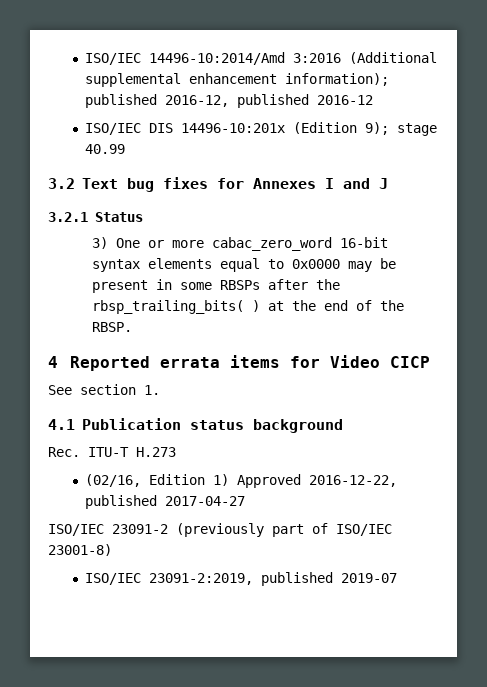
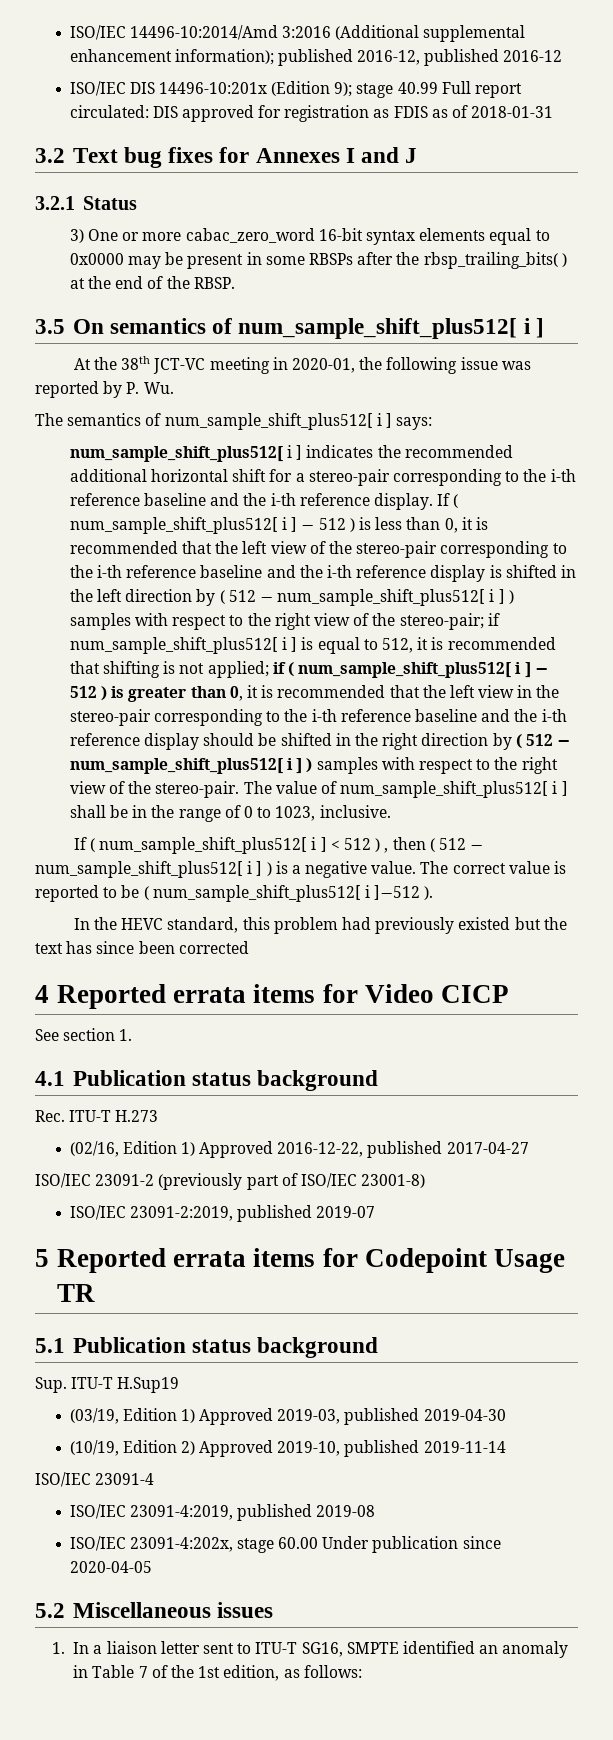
- ISO/IEC DIS 14496-10:201x (Edition 9); stage 40.99
+ ISO/IEC DIS 14496-10:201x (Edition 9); stage 40.99 Full report circulated: DIS approved for registration as FDIS as of 2018-01-31
+ 3.5 On semantics of num_sample_shift_plus512[ i ]
+ At the 38th JCT-VC meeting in 2020-01, the following issue was reported by P. Wu.
+ The semantics of num_sample_shift_plus512[ i ] says:
+ num_sample_shift_plus512[ i ] indicates the recommended additional horizontal shift for a stereo-pair corresponding to the i-th reference baseline and the i-th reference display. If ( num_sample_shift_plus512[ i ] − 512 ) is less than 0, it is recommended that the left view of the stereo-pair corresponding to the i-th reference baseline and the i-th reference display is shifted in the left direction by ( 512 − num_sample_shift_plus512[ i ] ) samples with respect to the right view of the stereo-pair; if num_sample_shift_plus512[ i ] is equal to 512, it is recommended that shifting is not applied; if ( num_sample_shift_plus512[ i ] − 512 ) is greater than 0, it is recommended that the left view in the stereo-pair corresponding to the i-th reference baseline and the i-th reference display should be shifted in the right direction by ( 512 − num_sample_shift_plus512[ i ] ) samples with respect to the right view of the stereo-pair. The value of num_sample_shift_plus512[ i ] shall be in the range of 0 to 1023, inclusive.
+ If ( num_sample_shift_plus512[ i ] < 512 ) , then ( 512 − num_sample_shift_plus512[ i ] ) is a negative value. The correct value is reported to be ( num_sample_shift_plus512[ i ]−512 ).
+ In the HEVC standard, this problem had previously existed but the text has since been corrected
+ 5 Reported errata items for Codepoint Usage TR
+ 5.1 Publication status background
+ Sup. ITU-T H.Sup19
+ (03/19, Edition 1) Approved 2019-03, published 2019-04-30
+ (10/19, Edition 2) Approved 2019-10, published 2019-11-14
+ ISO/IEC 23091-4
+ ISO/IEC 23091-4:2019, published 2019-08
+ ISO/IEC 23091-4:202x, stage 60.00 Under publication since 2020-04-05
+ 5.2 Miscellaneous issues
+ 1. In a liaison letter sent to ITU-T SG16, SMPTE identified an anomaly in Table 7 of the 1st edition, as follows:

